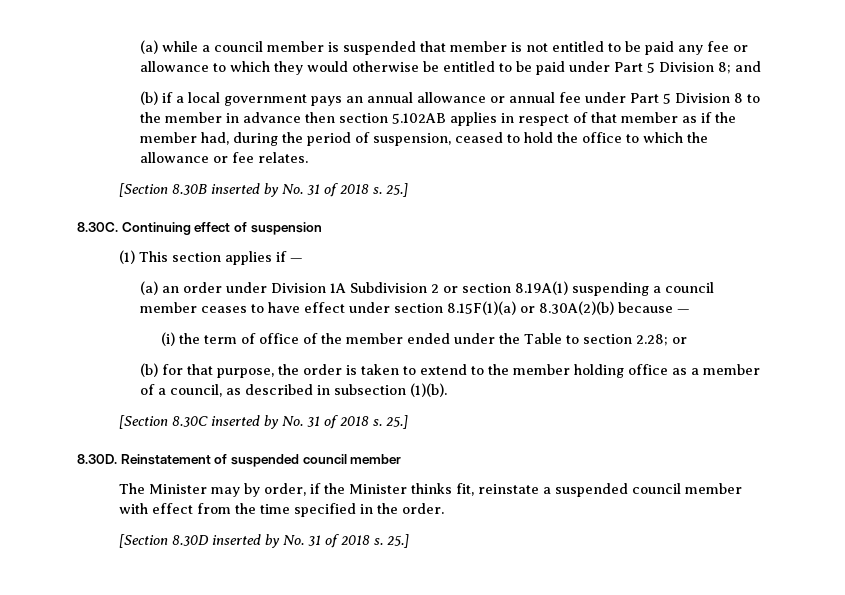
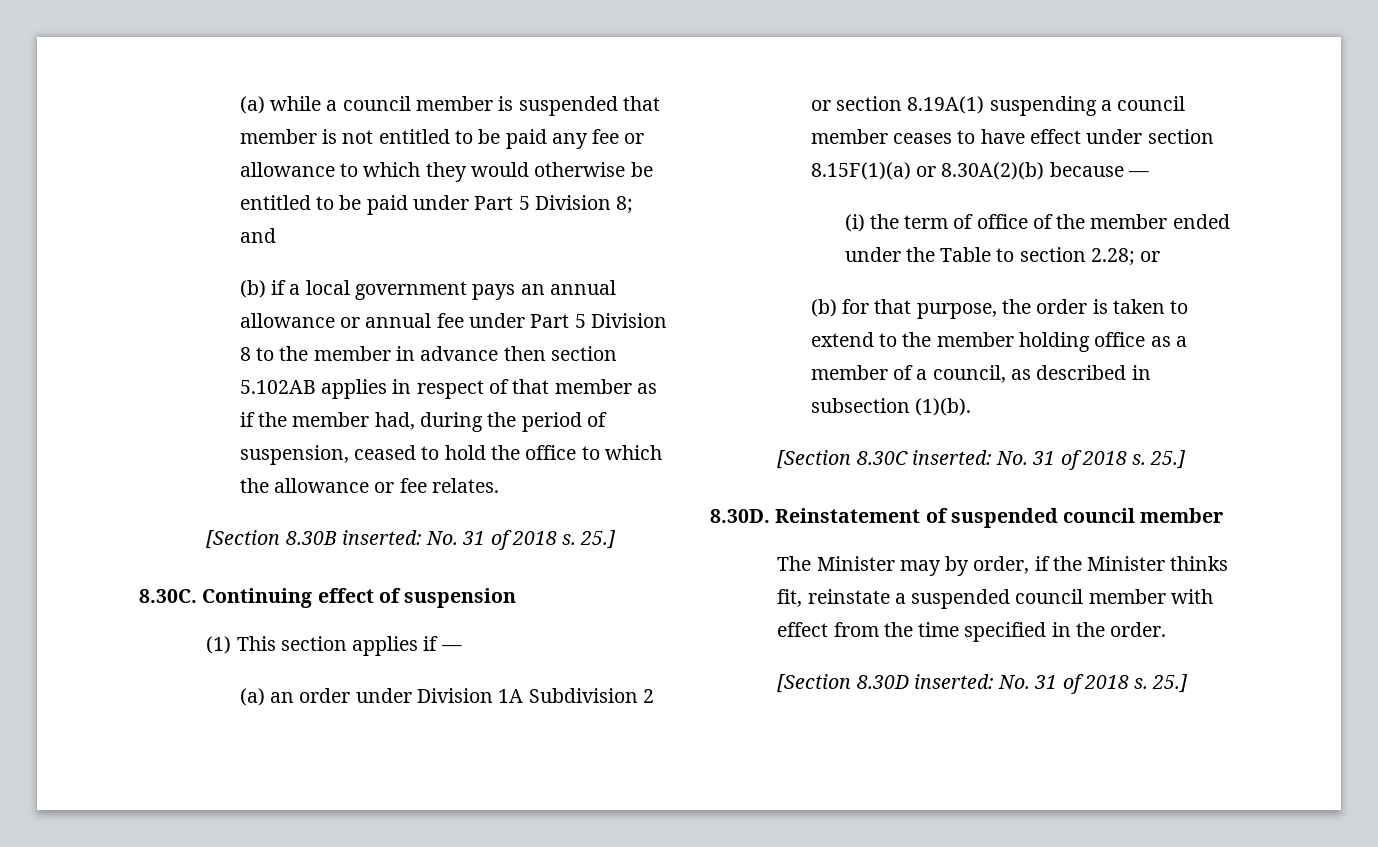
- [Section 8.30B inserted by No. 31 of 2018 s.
+ [Section 8.30B inserted: No. 31 of 2018 s.
- [Section 8.30C inserted by No. 31 of 2018 s.
+ [Section 8.30C inserted: No. 31 of 2018 s.
- [Section 8.30D inserted by No. 31 of 2018 s.
+ [Section 8.30D inserted: No. 31 of 2018 s.

